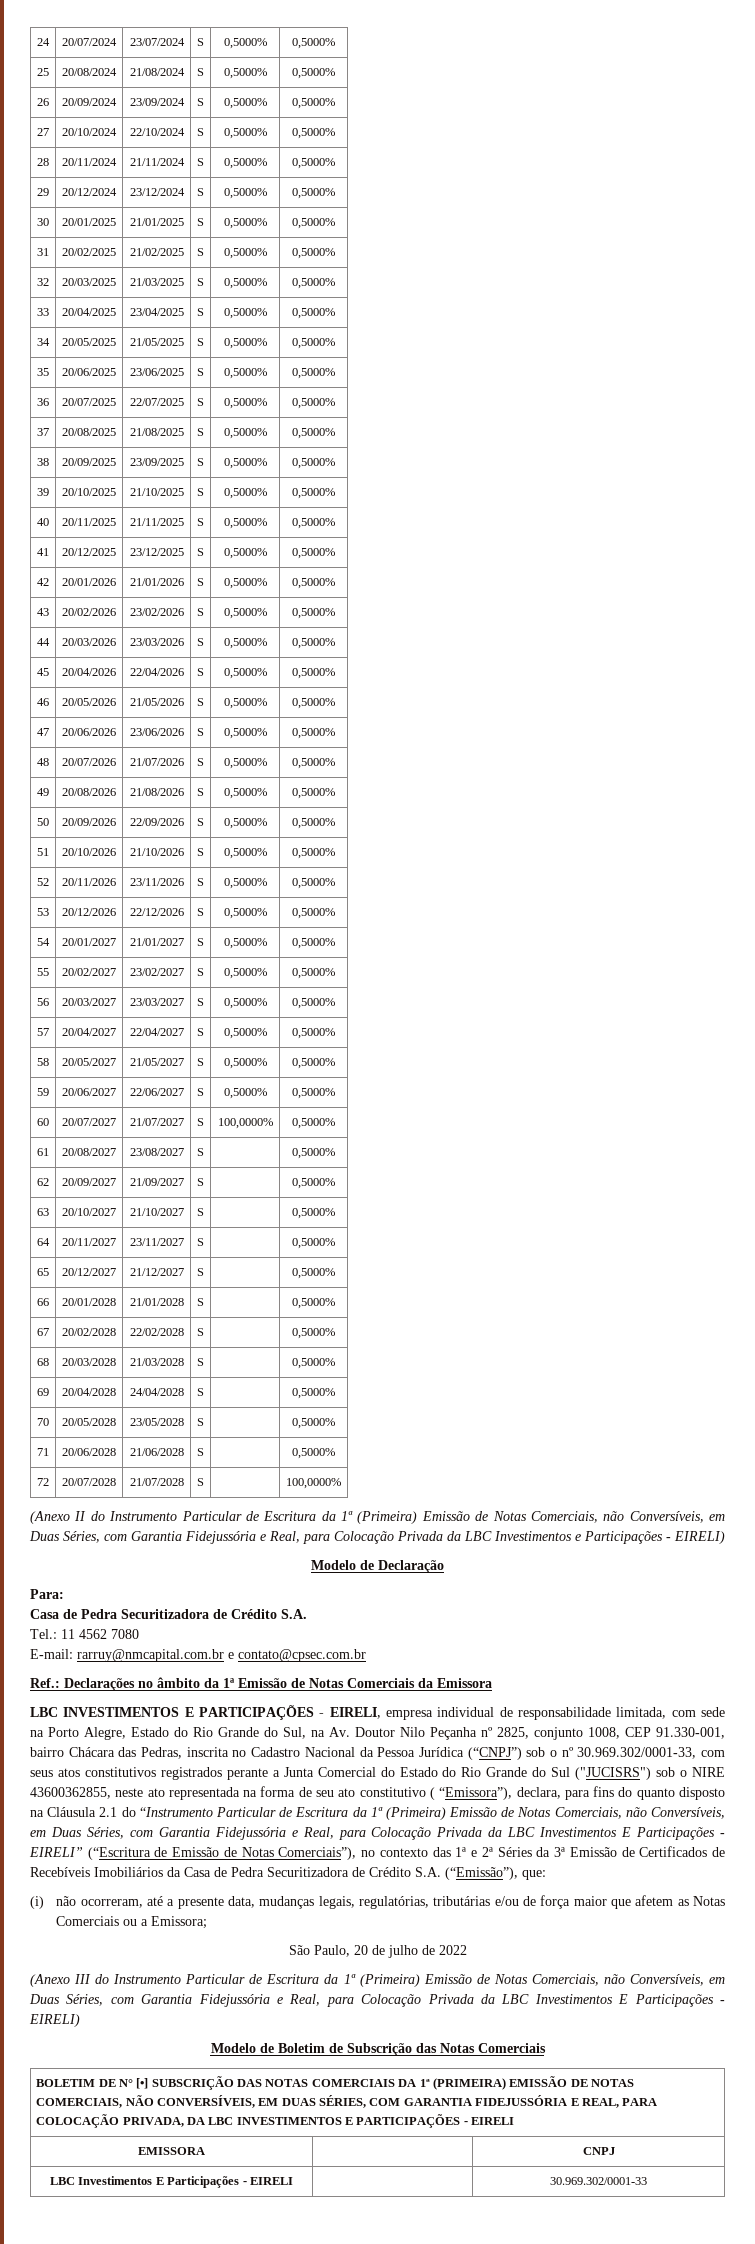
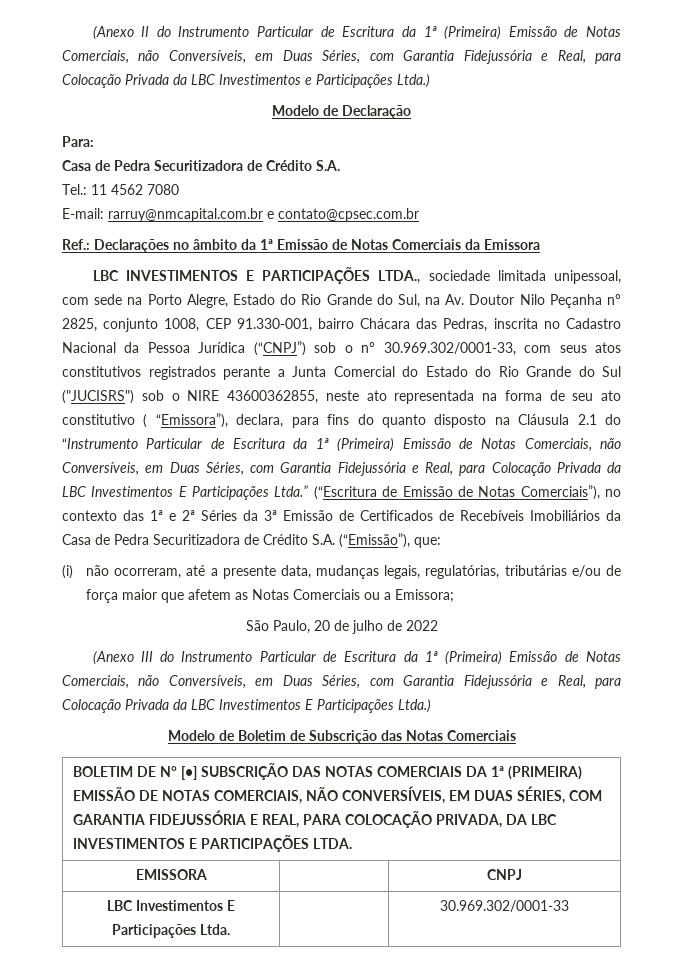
- 24 | 20/07/2024 | 23/07/2024 | S | 0,5000% | 0,5000%
- 25 | 20/08/2024 | 21/08/2024 | S | 0,5000% | 0,5000%
- 26 | 20/09/2024 | 23/09/2024 | S | 0,5000% | 0,5000%
- 27 | 20/10/2024 | 22/10/2024 | S | 0,5000% | 0,5000%
- 28 | 20/11/2024 | 21/11/2024 | S | 0,5000% | 0,5000%
- 29 | 20/12/2024 | 23/12/2024 | S | 0,5000% | 0,5000%
- 30 | 20/01/2025 | 21/01/2025 | S | 0,5000% | 0,5000%
- 31 | 20/02/2025 | 21/02/2025 | S | 0,5000% | 0,5000%
- 32 | 20/03/2025 | 21/03/2025 | S | 0,5000% | 0,5000%
- 33 | 20/04/2025 | 23/04/2025 | S | 0,5000% | 0,5000%
- 34 | 20/05/2025 | 21/05/2025 | S | 0,5000% | 0,5000%
- 35 | 20/06/2025 | 23/06/2025 | S | 0,5000% | 0,5000%
- 36 | 20/07/2025 | 22/07/2025 | S | 0,5000% | 0,5000%
- 37 | 20/08/2025 | 21/08/2025 | S | 0,5000% | 0,5000%
- 38 | 20/09/2025 | 23/09/2025 | S | 0,5000% | 0,5000%
- 39 | 20/10/2025 | 21/10/2025 | S | 0,5000% | 0,5000%
- 40 | 20/11/2025 | 21/11/2025 | S | 0,5000% | 0,5000%
- 41 | 20/12/2025 | 23/12/2025 | S | 0,5000% | 0,5000%
- 42 | 20/01/2026 | 21/01/2026 | S | 0,5000% | 0,5000%
- 43 | 20/02/2026 | 23/02/2026 | S | 0,5000% | 0,5000%
- 44 | 20/03/2026 | 23/03/2026 | S | 0,5000% | 0,5000%
- 45 | 20/04/2026 | 22/04/2026 | S | 0,5000% | 0,5000%
- 46 | 20/05/2026 | 21/05/2026 | S | 0,5000% | 0,5000%
- 47 | 20/06/2026 | 23/06/2026 | S | 0,5000% | 0,5000%
- 48 | 20/07/2026 | 21/07/2026 | S | 0,5000% | 0,5000%
- 49 | 20/08/2026 | 21/08/2026 | S | 0,5000% | 0,5000%
- 50 | 20/09/2026 | 22/09/2026 | S | 0,5000% | 0,5000%
- 51 | 20/10/2026 | 21/10/2026 | S | 0,5000% | 0,5000%
- 52 | 20/11/2026 | 23/11/2026 | S | 0,5000% | 0,5000%
- 53 | 20/12/2026 | 22/12/2026 | S | 0,5000% | 0,5000%
- 54 | 20/01/2027 | 21/01/2027 | S | 0,5000% | 0,5000%
- 55 | 20/02/2027 | 23/02/2027 | S | 0,5000% | 0,5000%
- 56 | 20/03/2027 | 23/03/2027 | S | 0,5000% | 0,5000%
- 57 | 20/04/2027 | 22/04/2027 | S | 0,5000% | 0,5000%
- 58 | 20/05/2027 | 21/05/2027 | S | 0,5000% | 0,5000%
- 59 | 20/06/2027 | 22/06/2027 | S | 0,5000% | 0,5000%
- 60 | 20/07/2027 | 21/07/2027 | S | 100,0000% | 0,5000%
- 61 | 20/08/2027 | 23/08/2027 | S | | 0,5000%
- 62 | 20/09/2027 | 21/09/2027 | S | | 0,5000%
- 63 | 20/10/2027 | 21/10/2027 | S | | 0,5000%
- 64 | 20/11/2027 | 23/11/2027 | S | | 0,5000%
- 65 | 20/12/2027 | 21/12/2027 | S | | 0,5000%
- 66 | 20/01/2028 | 21/01/2028 | S | | 0,5000%
- 67 | 20/02/2028 | 22/02/2028 | S | | 0,5000%
- 68 | 20/03/2028 | 21/03/2028 | S | | 0,5000%
- 69 | 20/04/2028 | 24/04/2028 | S | | 0,5000%
- 70 | 20/05/2028 | 23/05/2028 | S | | 0,5000%
- 71 | 20/06/2028 | 21/06/2028 | S | | 0,5000%
- 72 | 20/07/2028 | 21/07/2028 | S | | 100,0000%
- (Anexo II do Instrumento Particular de Escritura da 1ª (Primeira) Emissão de Notas Comerciais, não Conversíveis, em Duas Séries, com Garantia Fidejussória e Real, para Colocação Privada da LBC Investimentos e Participações - EIRELI)
+ (Anexo II do Instrumento Particular de Escritura da 1ª (Primeira) Emissão de Notas Comerciais, não Conversíveis, em Duas Séries, com Garantia Fidejussória e Real, para Colocação Privada da LBC Investimentos e Participações Ltda.)
- LBC INVESTIMENTOS E PARTICIPAÇÕES - EIRELI, empresa individual de responsabilidade limitada, com sede na Porto Alegre, Estado do Rio Grande do Sul, na Av. Doutor Nilo Peçanha nº 2825, conjunto 1008, CEP 91.330-001, bairro Chácara das Pedras, inscrita no Cadastro Nacional da Pessoa Jurídica (“CNPJ”) sob o nº 30.969.302/0001-33, com seus atos constitutivos registrados perante a Junta Comercial do Estado do Rio Grande do Sul ("JUCISRS") sob o NIRE 43600362855, neste ato representada na forma de seu ato constitutivo ( “Emissora”), declara, para fins do quanto disposto na Cláusula 2.1 do “Instrumento Particular de Escritura da 1ª (Primeira) Emissão de Notas Comerciais, não Conversíveis, em Duas Séries, com Garantia Fidejussória e Real, para Colocação Privada da LBC Investimentos E Participações - EIRELI” (“Escritura de Emissão de Notas Comerciais”), no contexto das 1ª e 2ª Séries da 3ª Emissão de Certificados de Recebíveis Imobiliários da Casa de Pedra Securitizadora de Crédito S.A. (“Emissão”), que:
+ LBC INVESTIMENTOS E PARTICIPAÇÕES LTDA., sociedade limitada unipessoal, com sede na Porto Alegre, Estado do Rio Grande do Sul, na Av. Doutor Nilo Peçanha nº 2825, conjunto 1008, CEP 91.330-001, bairro Chácara das Pedras, inscrita no Cadastro Nacional da Pessoa Jurídica (“CNPJ”) sob o nº 30.969.302/0001-33, com seus atos constitutivos registrados perante a Junta Comercial do Estado do Rio Grande do Sul ("JUCISRS") sob o NIRE 43600362855, neste ato representada na forma de seu ato constitutivo ( “Emissora”), declara, para fins do quanto disposto na Cláusula 2.1 do “Instrumento Particular de Escritura da 1ª (Primeira) Emissão de Notas Comerciais, não Conversíveis, em Duas Séries, com Garantia Fidejussória e Real, para Colocação Privada da LBC Investimentos E Participações Ltda.” (“Escritura de Emissão de Notas Comerciais”), no contexto das 1ª e 2ª Séries da 3ª Emissão de Certificados de Recebíveis Imobiliários da Casa de Pedra Securitizadora de Crédito S.A. (“Emissão”), que:
- (Anexo III do Instrumento Particular de Escritura da 1ª (Primeira) Emissão de Notas Comerciais, não Conversíveis, em Duas Séries, com Garantia Fidejussória e Real, para Colocação Privada da LBC Investimentos E Participações - EIRELI)
+ (Anexo III do Instrumento Particular de Escritura da 1ª (Primeira) Emissão de Notas Comerciais, não Conversíveis, em Duas Séries, com Garantia Fidejussória e Real, para Colocação Privada da LBC Investimentos E Participações Ltda.)
- BOLETIM DE N° [•] SUBSCRIÇÃO DAS NOTAS COMERCIAIS DA 1ª (PRIMEIRA) EMISSÃO DE NOTAS COMERCIAIS, NÃO CONVERSÍVEIS, EM DUAS SÉRIES, COM GARANTIA FIDEJUSSÓRIA E REAL, PARA COLOCAÇÃO PRIVADA, DA LBC INVESTIMENTOS E PARTICIPAÇÕES - EIRELI
+ BOLETIM DE N° [•] SUBSCRIÇÃO DAS NOTAS COMERCIAIS DA 1ª (PRIMEIRA) EMISSÃO DE NOTAS COMERCIAIS, NÃO CONVERSÍVEIS, EM DUAS SÉRIES, COM GARANTIA FIDEJUSSÓRIA E REAL, PARA COLOCAÇÃO PRIVADA, DA LBC INVESTIMENTOS E PARTICIPAÇÕES LTDA.
- LBC Investimentos E Participações - EIRELI | | 30.969.302/0001-33
+ LBC Investimentos E Participações Ltda. | | 30.969.302/0001-33

